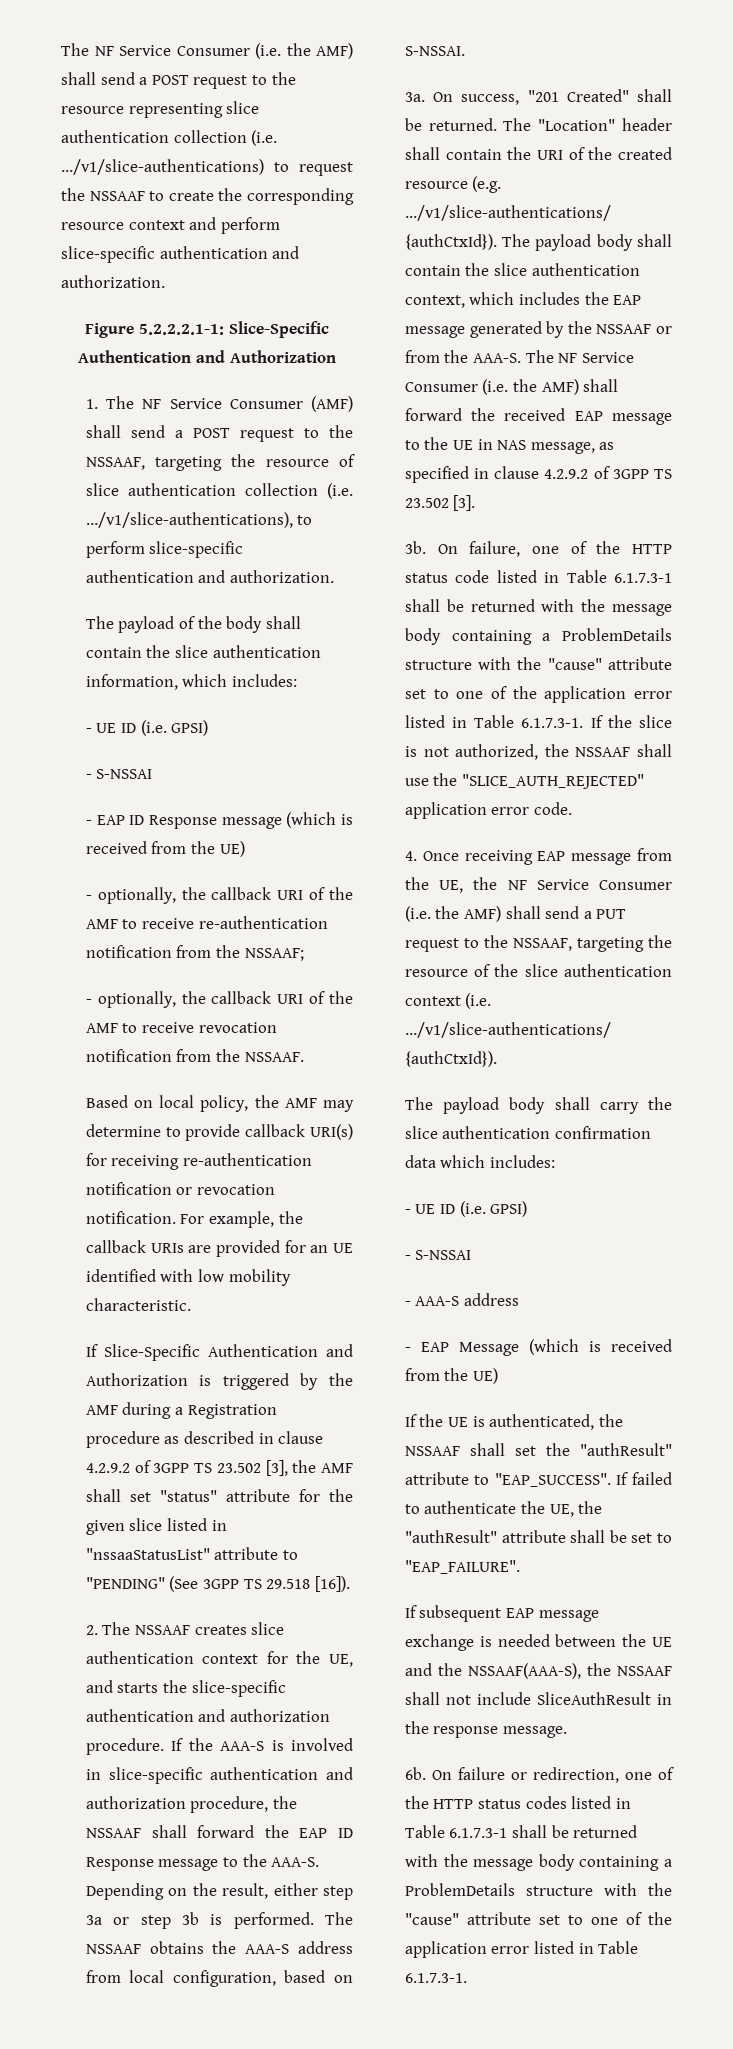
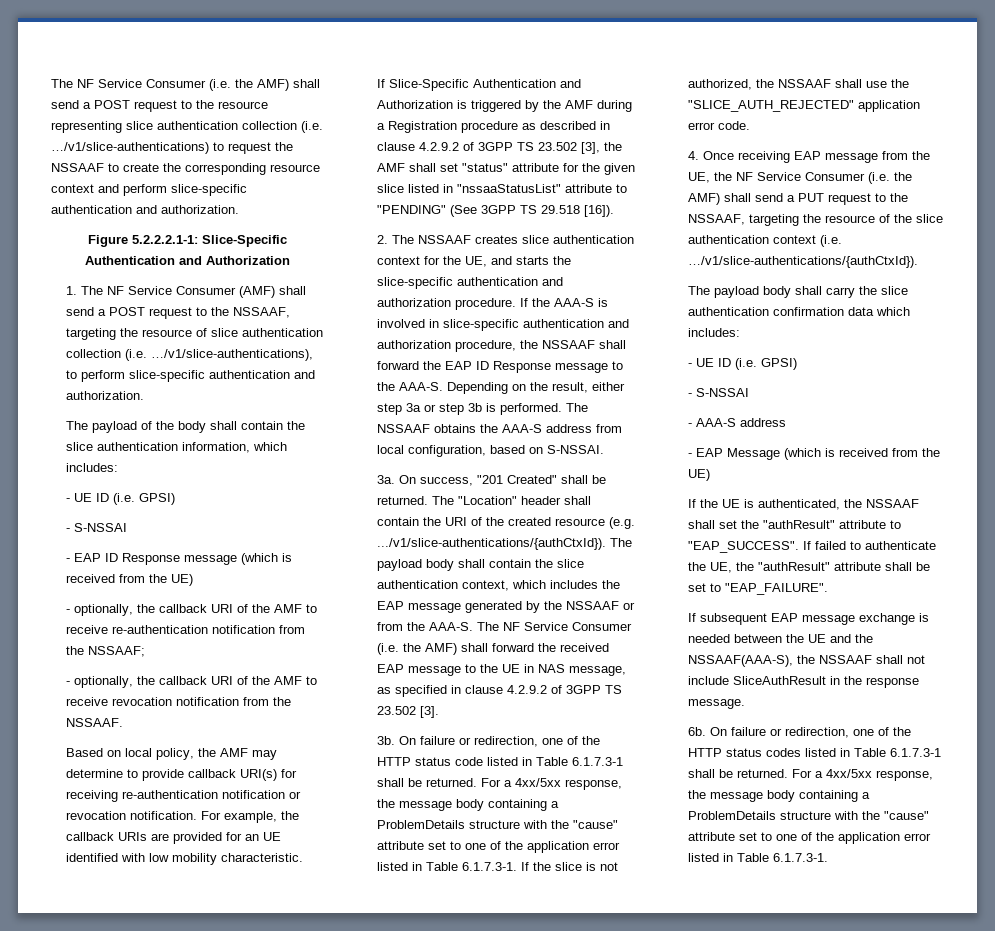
- On failure, one of the HTTP status code listed in Table 6.1.7.3-1 shall be returned with the message body containing a ProblemDetails structure with the "cause" attribute set to one of the application error listed in Table 6.1.7.3-1. If the slice is not authorized, the NSSAAF shall use the "SLICE_AUTH_REJECTED" application error code.
+ On failure or redirection, one of the HTTP status code listed in Table 6.1.7.3-1 shall be returned. For a 4xx/5xx response, the message body containing a ProblemDetails structure with the "cause" attribute set to one of the application error listed in Table 6.1.7.3-1. If the slice is not authorized, the NSSAAF shall use the "SLICE_AUTH_REJECTED" application error code.
- On failure or redirection, one of the HTTP status codes listed in Table 6.1.7.3-1 shall be returned with the message body containing a ProblemDetails structure with the "cause" attribute set to one of the application error listed in Table 6.1.7.3-1.
+ On failure or redirection, one of the HTTP status codes listed in Table 6.1.7.3-1 shall be returned. For a 4xx/5xx response, the message body containing a ProblemDetails structure with the "cause" attribute set to one of the application error listed in Table 6.1.7.3-1.

